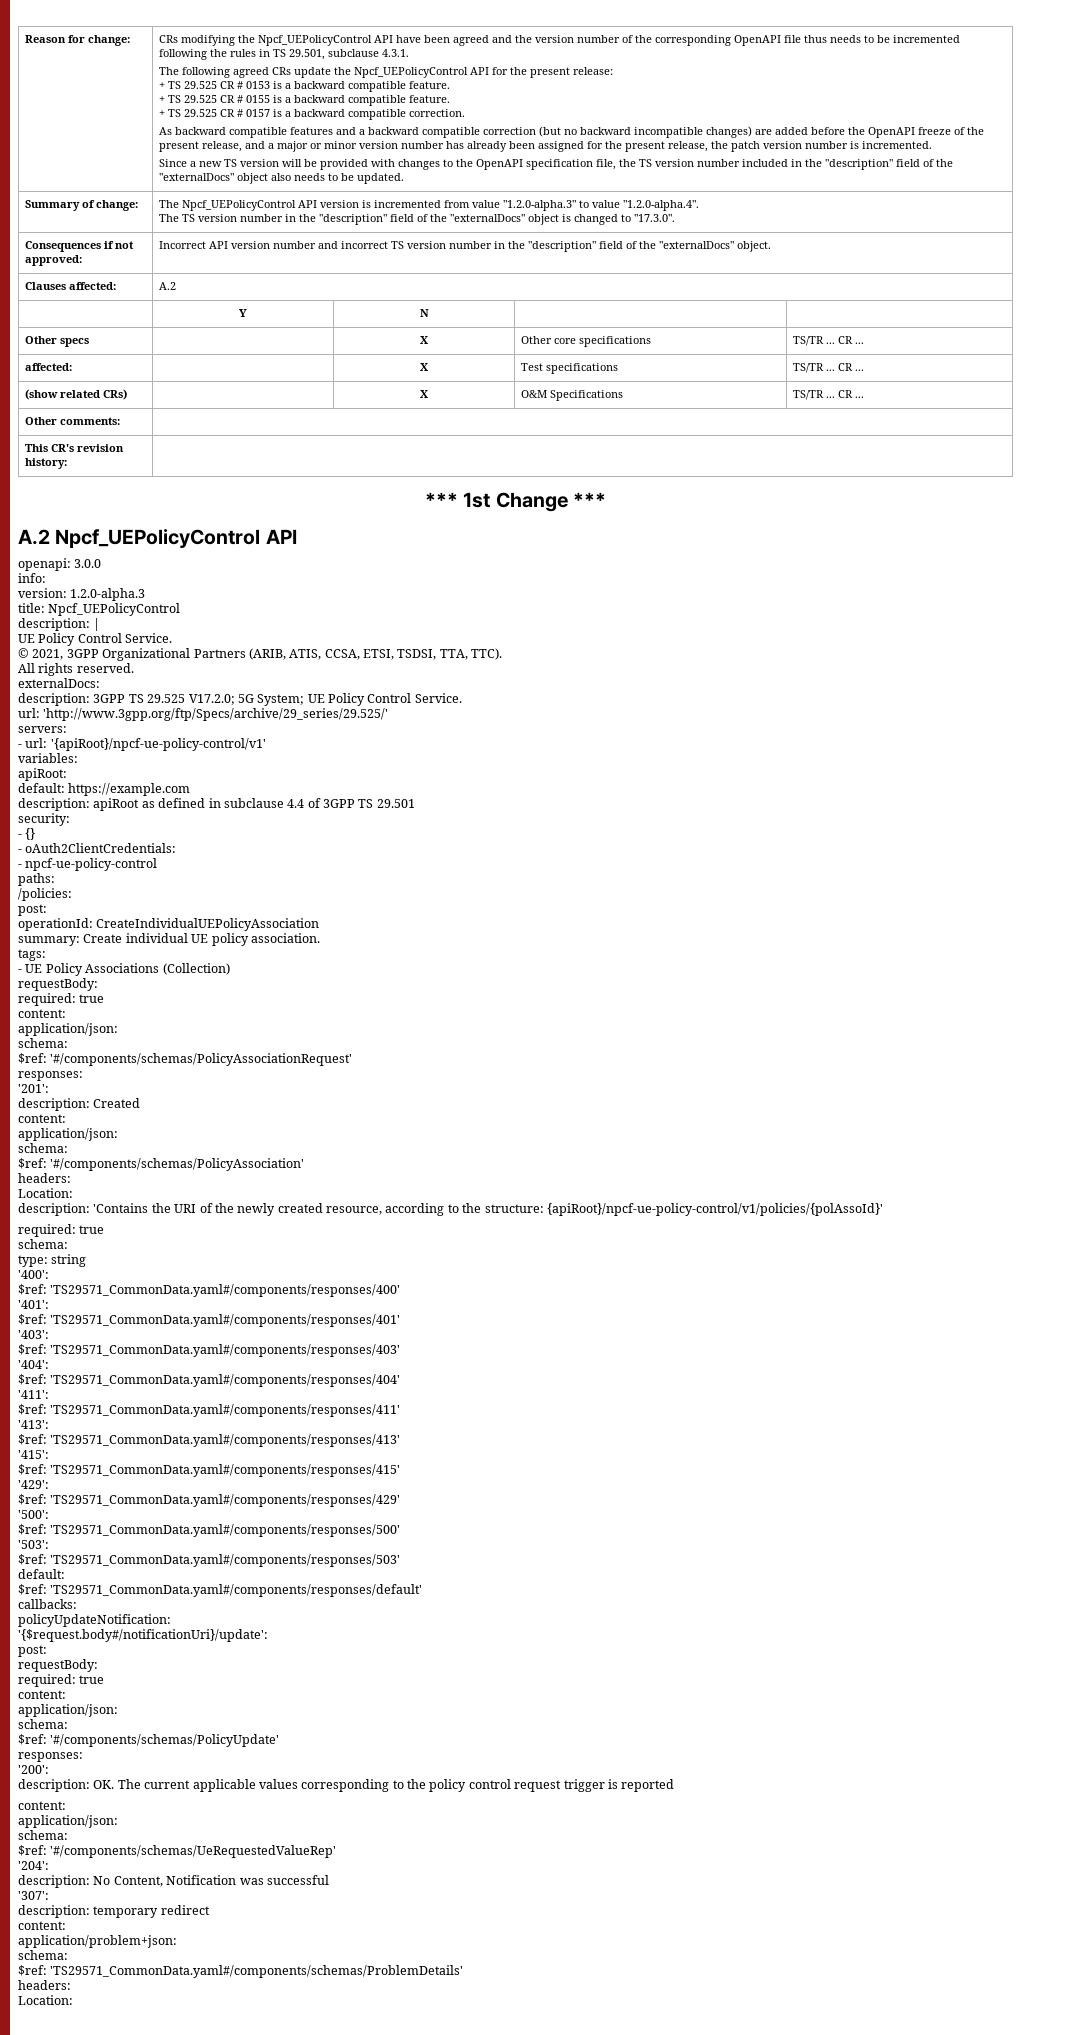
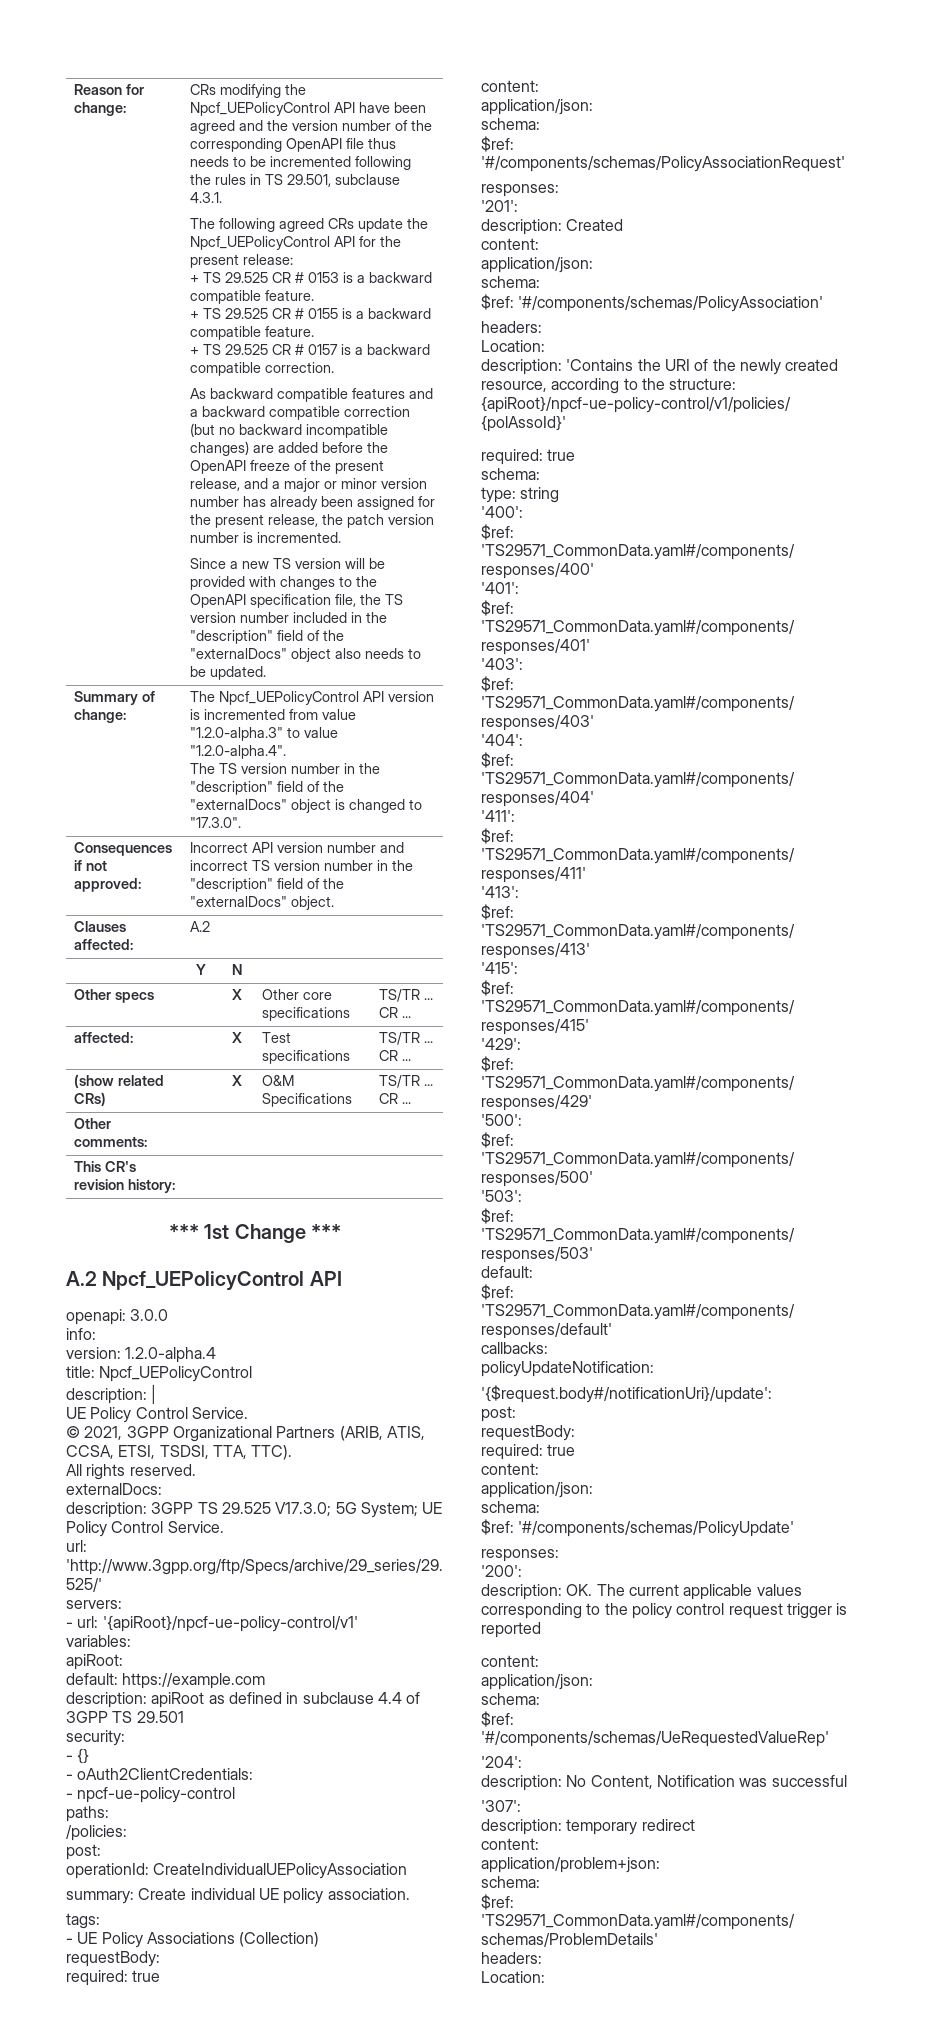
- version: 1.2.0-alpha.3
+ version: 1.2.0-alpha.4
- description: 3GPP TS 29.525 V17.2.0; 5G System; UE Policy Control Service.
+ description: 3GPP TS 29.525 V17.3.0; 5G System; UE Policy Control Service.

